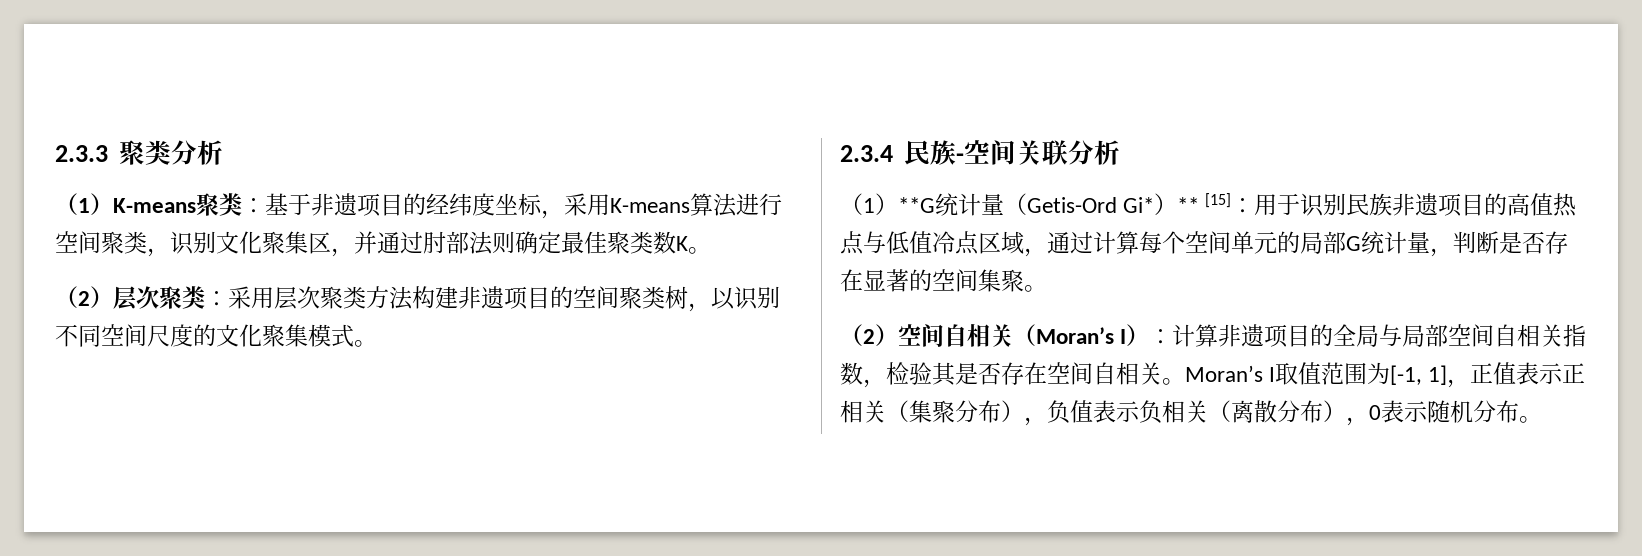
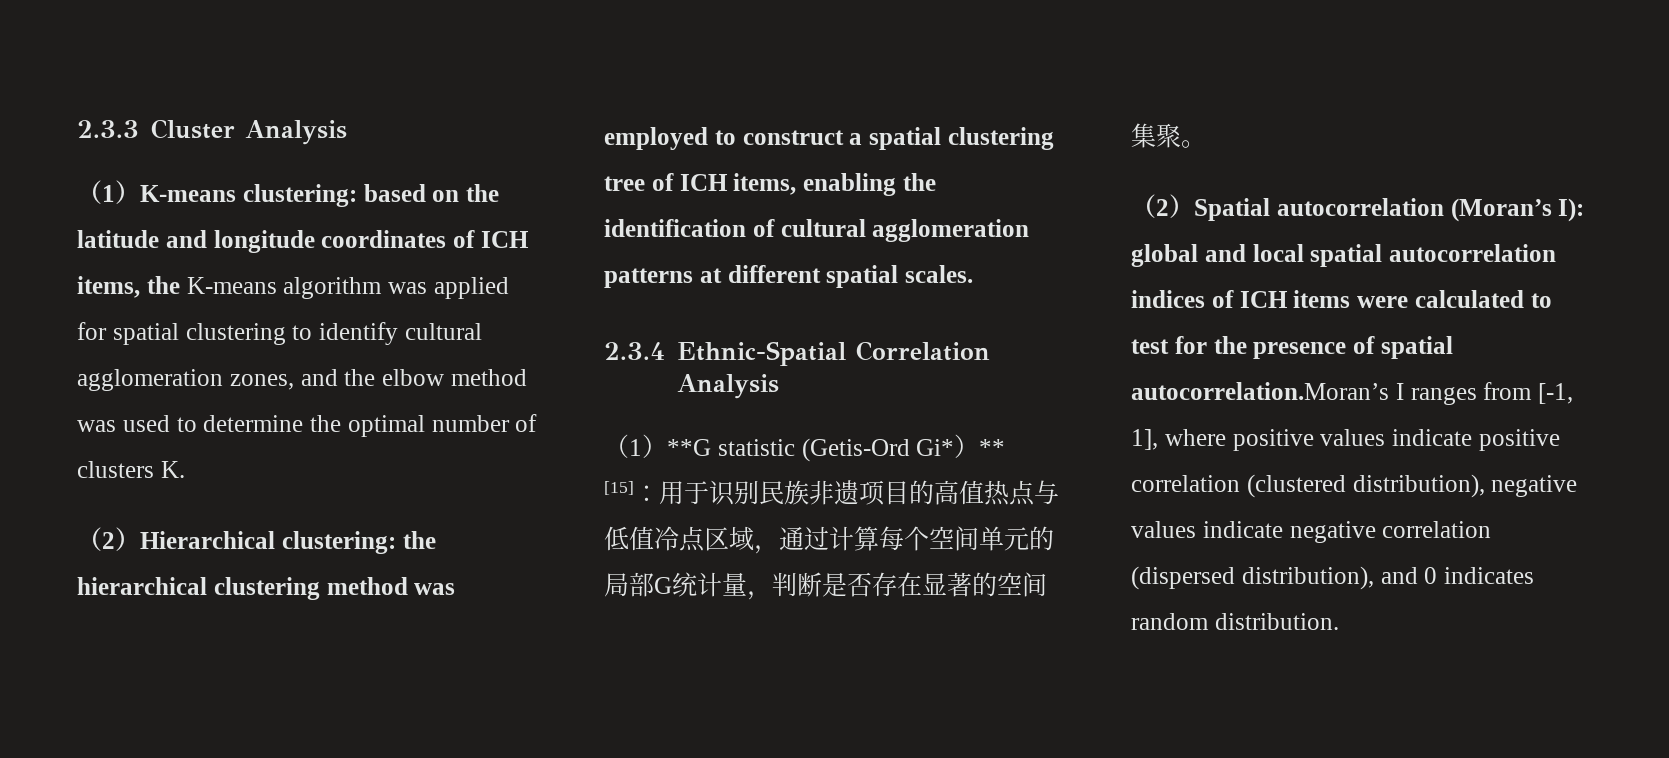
- 2.3.3聚类分析
+ 2.3.3 Cluster Analysis
- （1）K-means聚类：基于非遗项目的经纬度坐标，采用K-means算法进行空间聚类，识别文化聚集区，并通过肘部法则确定最佳聚类数K。
- （2）层次聚类：采用层次聚类方法构建非遗项目的空间聚类树，以识别不同空间尺度的文化聚集模式。
- 2.3.4民族-空间关联分析
+ （1）K-means clustering: based on the latitude and longitude coordinates of ICH items, the K-means algorithm was applied for spatial clustering to identify cultural agglomeration zones, and the elbow method was used to determine the optimal number of clusters K.
+ （2）Hierarchical clustering: the hierarchical clustering method was employed to construct a spatial clustering tree of ICH items, enabling the identification of cultural agglomeration patterns at different spatial scales.
+ 2.3.4 Ethnic-Spatial Correlation Analysis
- （1）**G统计量（Getis-Ord Gi*）** [15]：用于识别民族非遗项目的高值热点与低值冷点区域，通过计算每个空间单元的局部G统计量，判断是否存在显著的空间集聚。
+ （1）**G statistic (Getis-Ord Gi*）** [15]：用于识别民族非遗项目的高值热点与低值冷点区域，通过计算每个空间单元的局部G统计量，判断是否存在显著的空间集聚。
- （2）空间自相关（Moran’s I）：计算非遗项目的全局与局部空间自相关指数，检验其是否存在空间自相关。Moran’s I取值范围为[-1, 1]，正值表示正相关（集聚分布），负值表示负相关（离散分布），0表示随机分布。
+ （2）Spatial autocorrelation (Moran’s I): global and local spatial autocorrelation indices of ICH items were calculated to test for the presence of spatial autocorrelation.Moran’s I ranges from [-1, 1], where positive values indicate positive correlation (clustered distribution), negative values indicate negative correlation (dispersed distribution), and 0 indicates random distribution.

